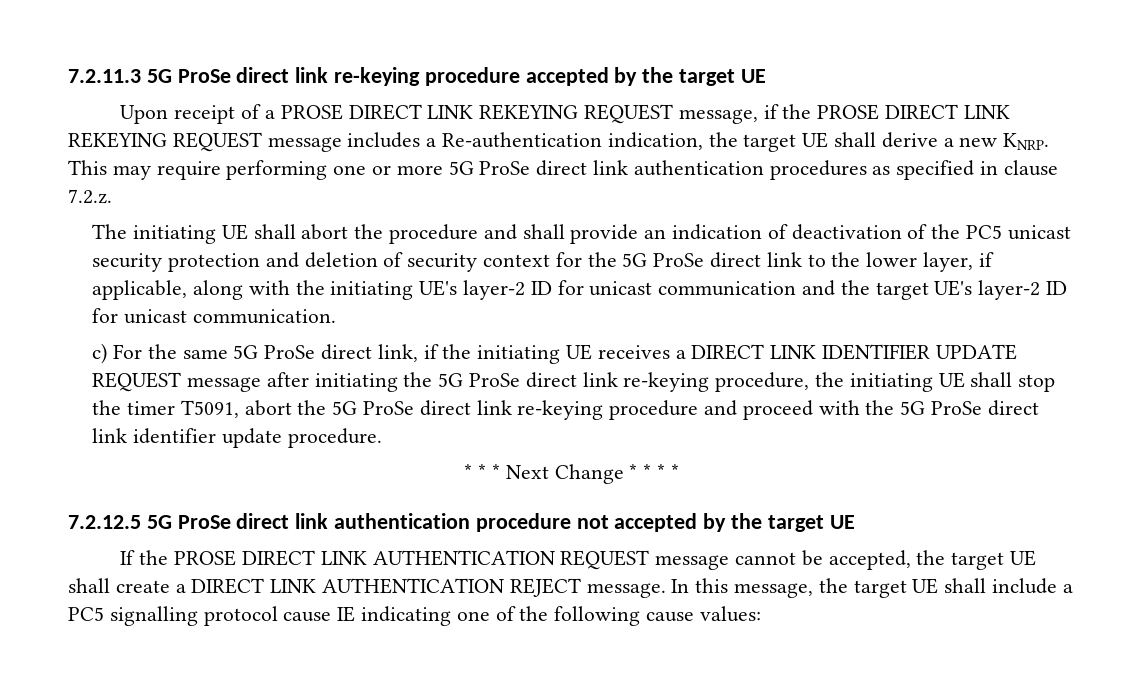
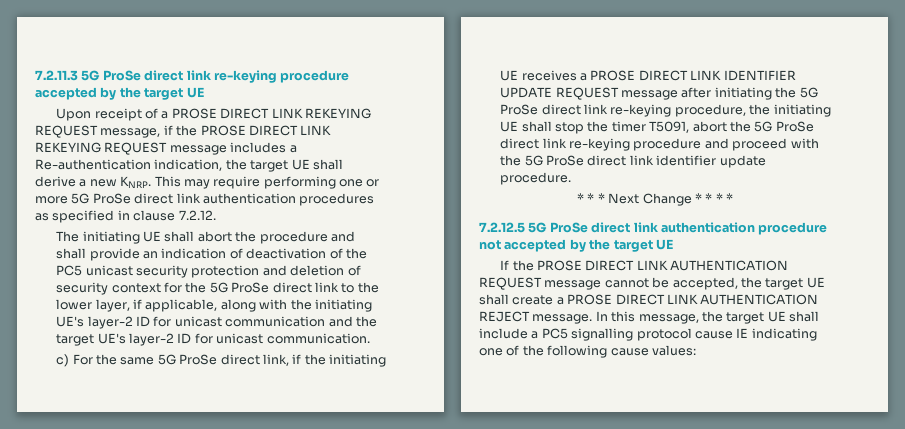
- This may require performing one or more 5G ProSe direct link authentication procedures as specified in clause 7.2.z.
+ This may require performing one or more 5G ProSe direct link authentication procedures as specified in clause 7.2.12.
- c) For the same 5G ProSe direct link, if the initiating UE receives a DIRECT LINK IDENTIFIER UPDATE REQUEST message after initiating the 5G ProSe direct link re-keying procedure, the initiating UE shall stop the timer T5091, abort the 5G ProSe direct link re-keying procedure and proceed with the 5G ProSe direct link identifier update procedure.
+ c) For the same 5G ProSe direct link, if the initiating UE receives a PROSE DIRECT LINK IDENTIFIER UPDATE REQUEST message after initiating the 5G ProSe direct link re-keying procedure, the initiating UE shall stop the timer T5091, abort the 5G ProSe direct link re-keying procedure and proceed with the 5G ProSe direct link identifier update procedure.
- If the PROSE DIRECT LINK AUTHENTICATION REQUEST message cannot be accepted, the target UE shall create a DIRECT LINK AUTHENTICATION REJECT message.
+ If the PROSE DIRECT LINK AUTHENTICATION REQUEST message cannot be accepted, the target UE shall create a PROSE DIRECT LINK AUTHENTICATION REJECT message.

